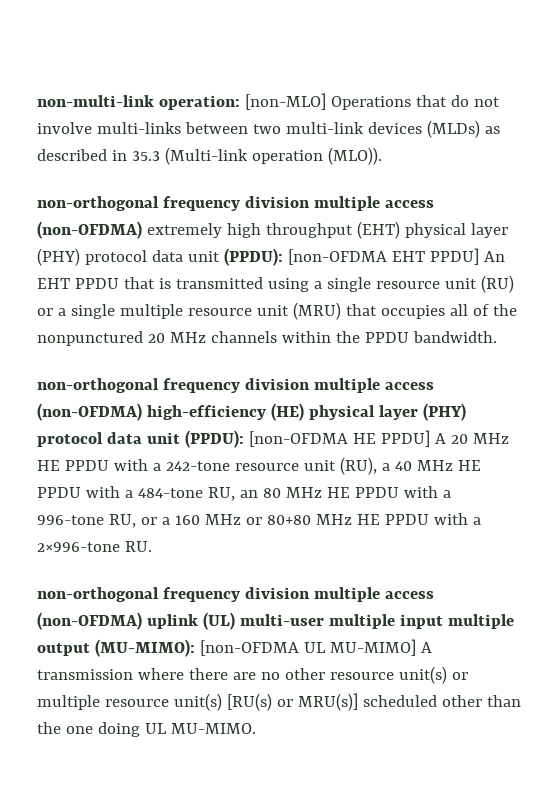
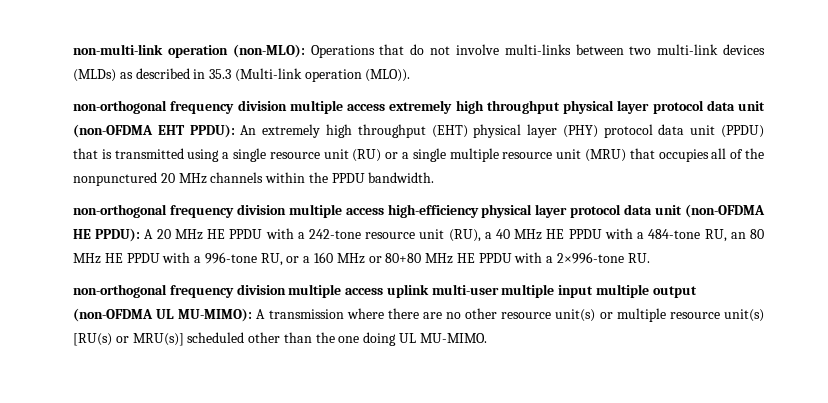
- non-multi-link operation: [non-MLO] Operations that do not involve multi-links between two multi-link devices (MLDs) as described in 35.3 (Multi-link operation (MLO)).
+ non-multi-link operation (non-MLO): Operations that do not involve multi-links between two multi-link devices (MLDs) as described in 35.3 (Multi-link operation (MLO)).
- non-orthogonal frequency division multiple access (non-OFDMA) extremely high throughput (EHT) physical layer (PHY) protocol data unit (PPDU): [non-OFDMA EHT PPDU] An EHT PPDU that is transmitted using a single resource unit (RU) or a single multiple resource unit (MRU) that occupies all of the nonpunctured 20 MHz channels within the PPDU bandwidth.
+ non-orthogonal frequency division multiple access extremely high throughput physical layer protocol data unit (non-OFDMA EHT PPDU): An extremely high throughput (EHT) physical layer (PHY) protocol data unit (PPDU) that is transmitted using a single resource unit (RU) or a single multiple resource unit (MRU) that occupies all of the nonpunctured 20 MHz channels within the PPDU bandwidth.
- non-orthogonal frequency division multiple access (non-OFDMA) high-efficiency (HE) physical layer (PHY) protocol data unit (PPDU): [non-OFDMA HE PPDU] A 20 MHz HE PPDU with a 242-tone resource unit (RU), a 40 MHz HE PPDU with a 484-tone RU, an 80 MHz HE PPDU with a 996-tone RU, or a 160 MHz or 80+80 MHz HE PPDU with a 2×996-tone RU.
+ non-orthogonal frequency division multiple access high-efficiency physical layer protocol data unit (non-OFDMA HE PPDU): A 20 MHz HE PPDU with a 242-tone resource unit (RU), a 40 MHz HE PPDU with a 484-tone RU, an 80 MHz HE PPDU with a 996-tone RU, or a 160 MHz or 80+80 MHz HE PPDU with a 2×996-tone RU.
- non-orthogonal frequency division multiple access (non-OFDMA) uplink (UL) multi-user multiple input multiple output (MU-MIMO): [non-OFDMA UL MU-MIMO] A transmission where there are no other resource unit(s) or multiple resource unit(s) [RU(s) or MRU(s)] scheduled other than the one doing UL MU-MIMO.
+ non-orthogonal frequency division multiple access uplink multi-user multiple input multiple output (non-OFDMA UL MU-MIMO): A transmission where there are no other resource unit(s) or multiple resource unit(s) [RU(s) or MRU(s)] scheduled other than the one doing UL MU-MIMO.

